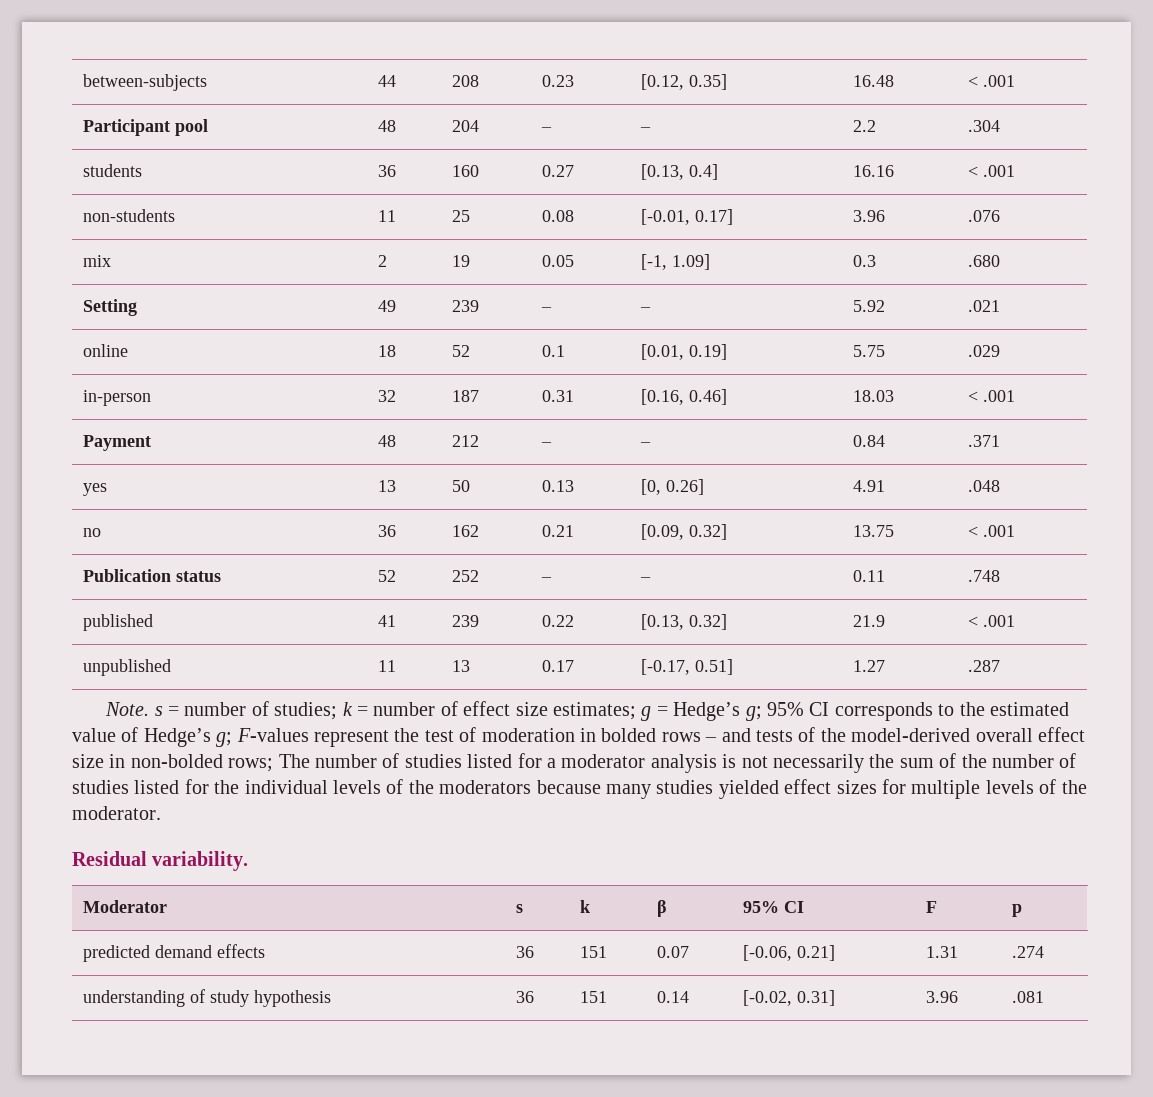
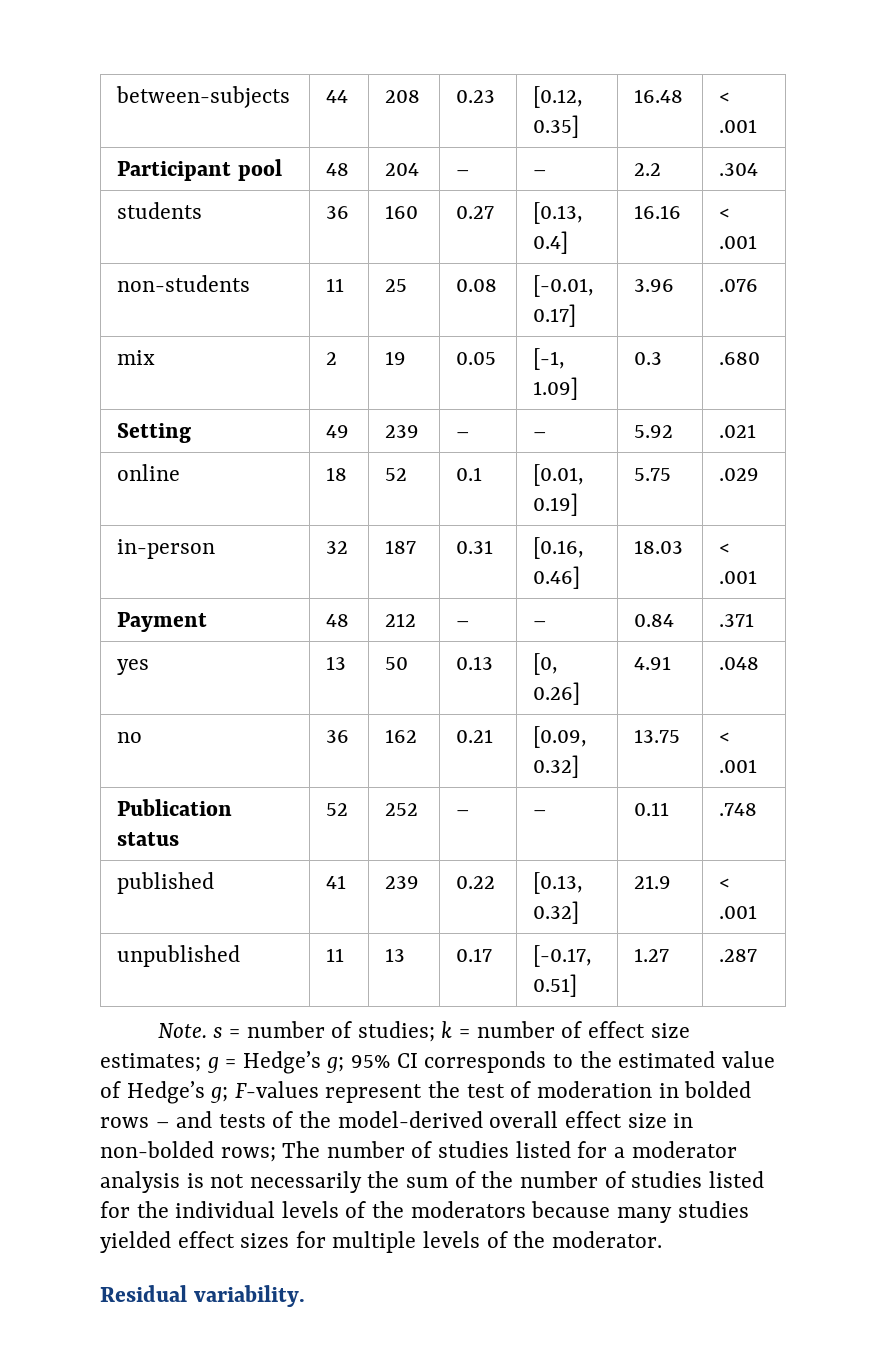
- Moderator | s | k | β | 95% CI | F | p
- predicted demand effects | 36 | 151 | 0.07 | [-0.06, 0.21] | 1.31 | .274
- understanding of study hypothesis | 36 | 151 | 0.14 | [-0.02, 0.31] | 3.96 | .081

